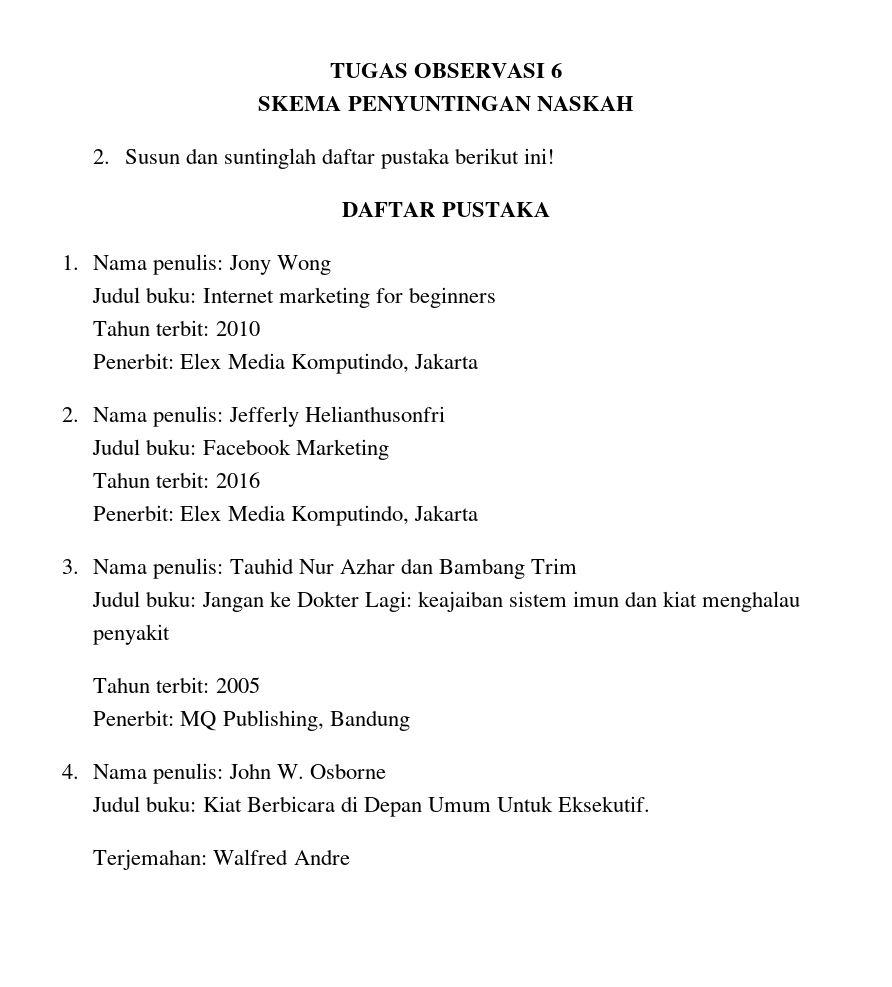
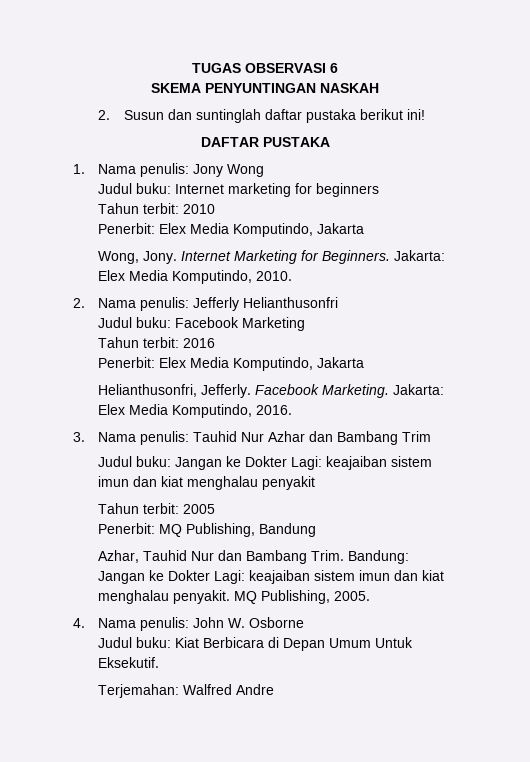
+ Wong, Jony. Internet Marketing for Beginners. Jakarta: Elex Media Komputindo, 2010.
+ Helianthusonfri, Jefferly. Facebook Marketing. Jakarta: Elex Media Komputindo, 2016.
+ Azhar, Tauhid Nur dan Bambang Trim. Bandung: Jangan ke Dokter Lagi: keajaiban sistem imun dan kiat menghalau penyakit. MQ Publishing, 2005.

